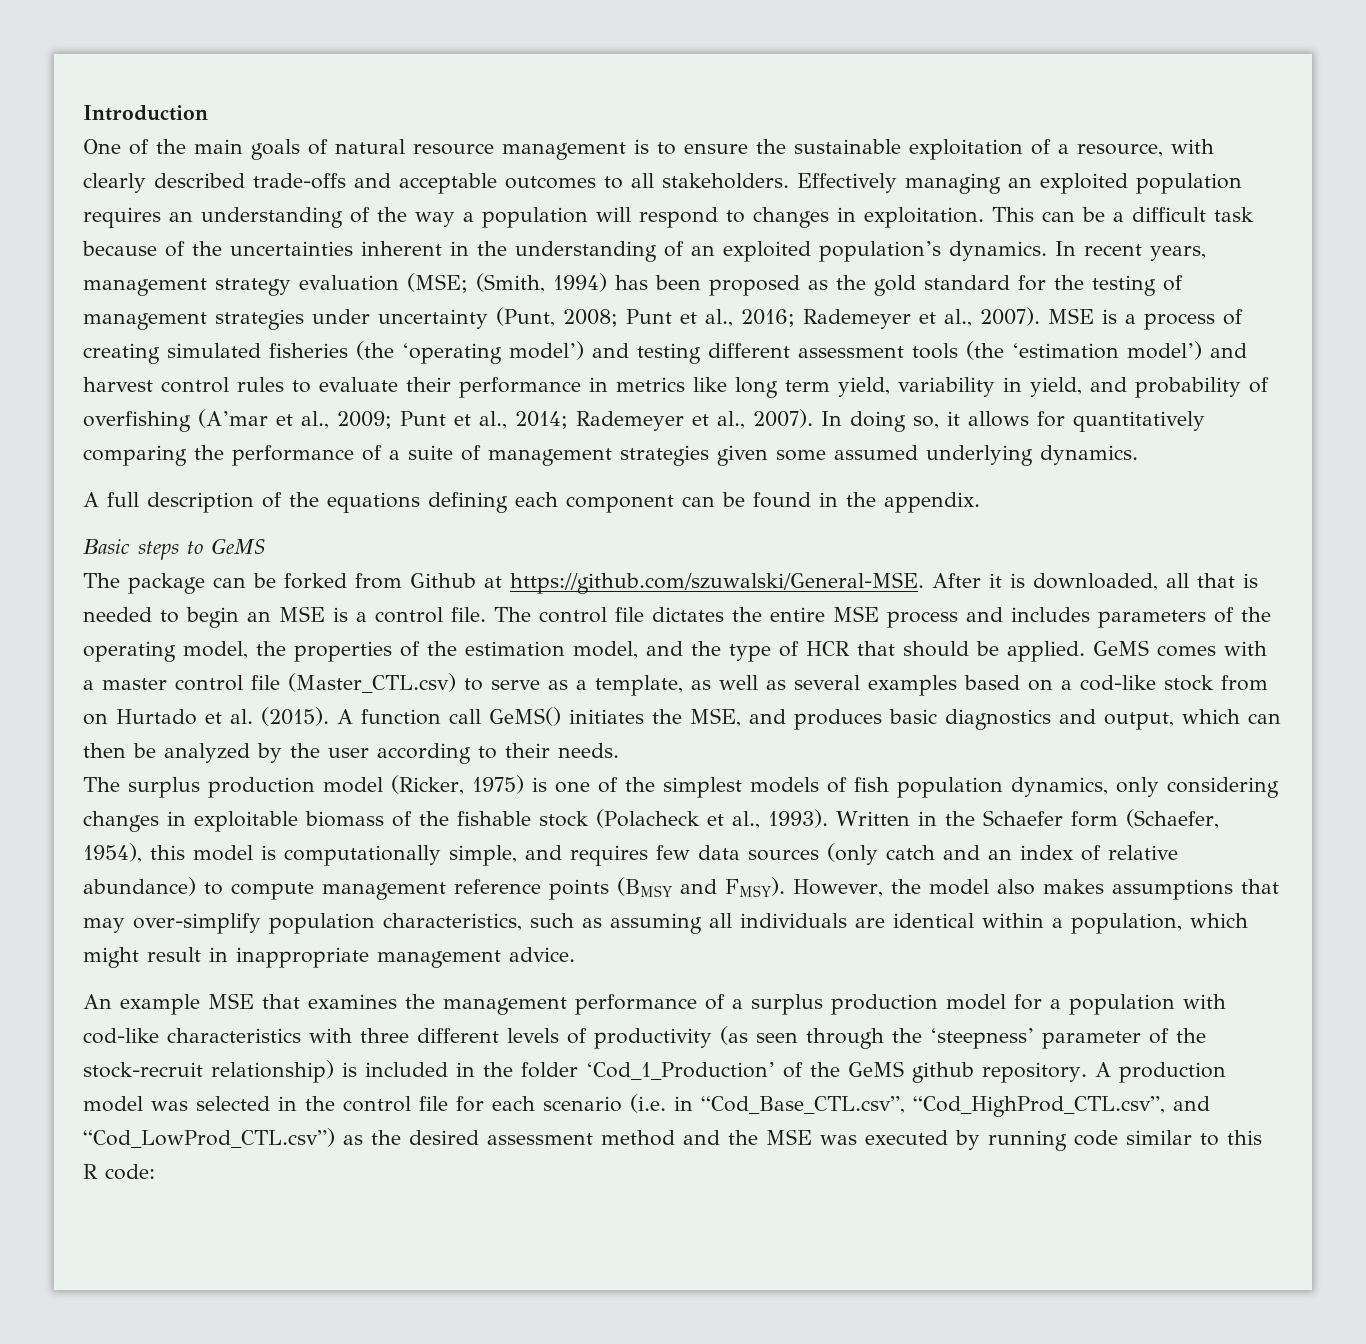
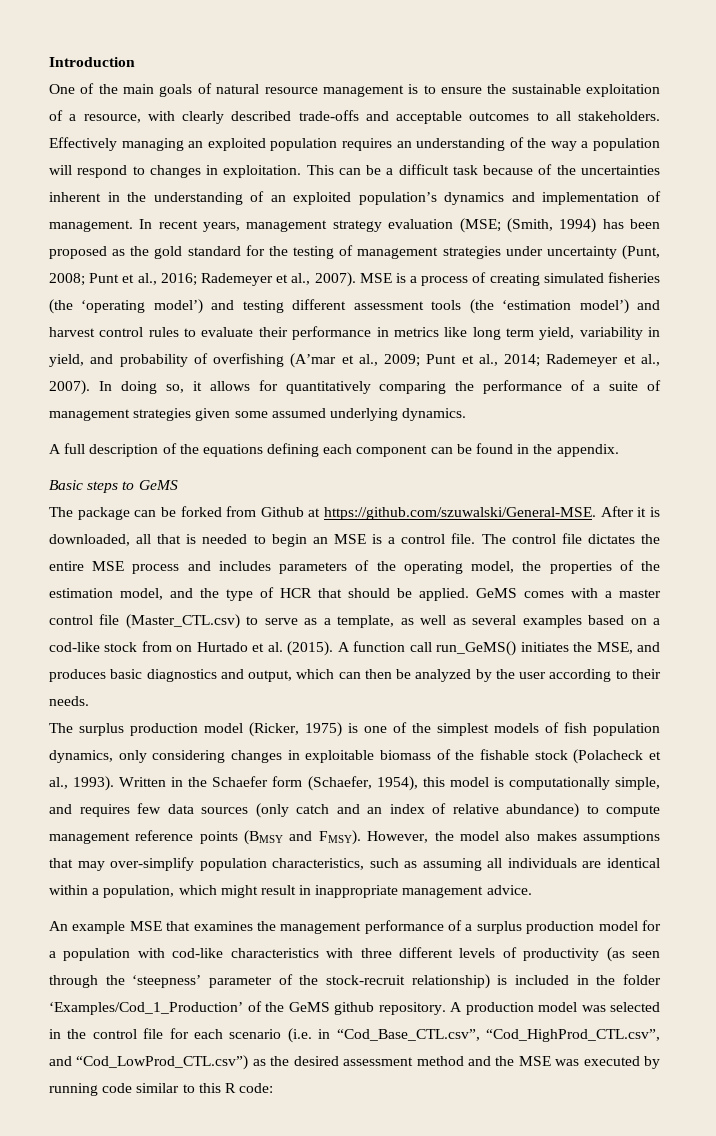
- This can be a difficult task because of the uncertainties inherent in the understanding of an exploited population’s dynamics.
+ This can be a difficult task because of the uncertainties inherent in the understanding of an exploited population’s dynamics and implementation of management.
- A function call GeMS() initiates the MSE, and produces basic diagnostics and output, which can then be analyzed by the user according to their needs.
+ A function call run_GeMS() initiates the MSE, and produces basic diagnostics and output, which can then be analyzed by the user according to their needs.
- An example MSE that examines the management performance of a surplus production model for a population with cod-like characteristics with three different levels of productivity (as seen through the ‘steepness’ parameter of the stock-recruit relationship) is included in the folder ‘Cod_1_Production’ of the GeMS github repository.
+ An example MSE that examines the management performance of a surplus production model for a population with cod-like characteristics with three different levels of productivity (as seen through the ‘steepness’ parameter of the stock-recruit relationship) is included in the folder ‘Examples/Cod_1_Production’ of the GeMS github repository.

